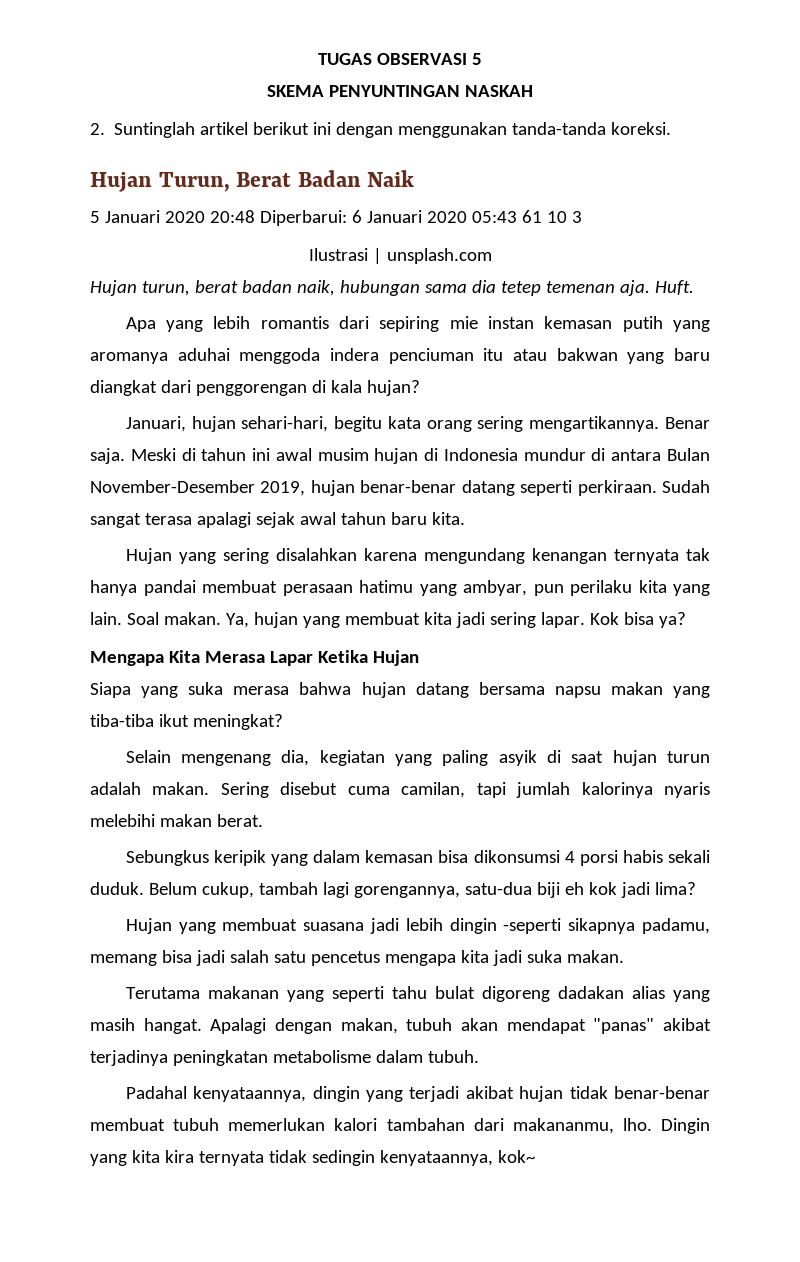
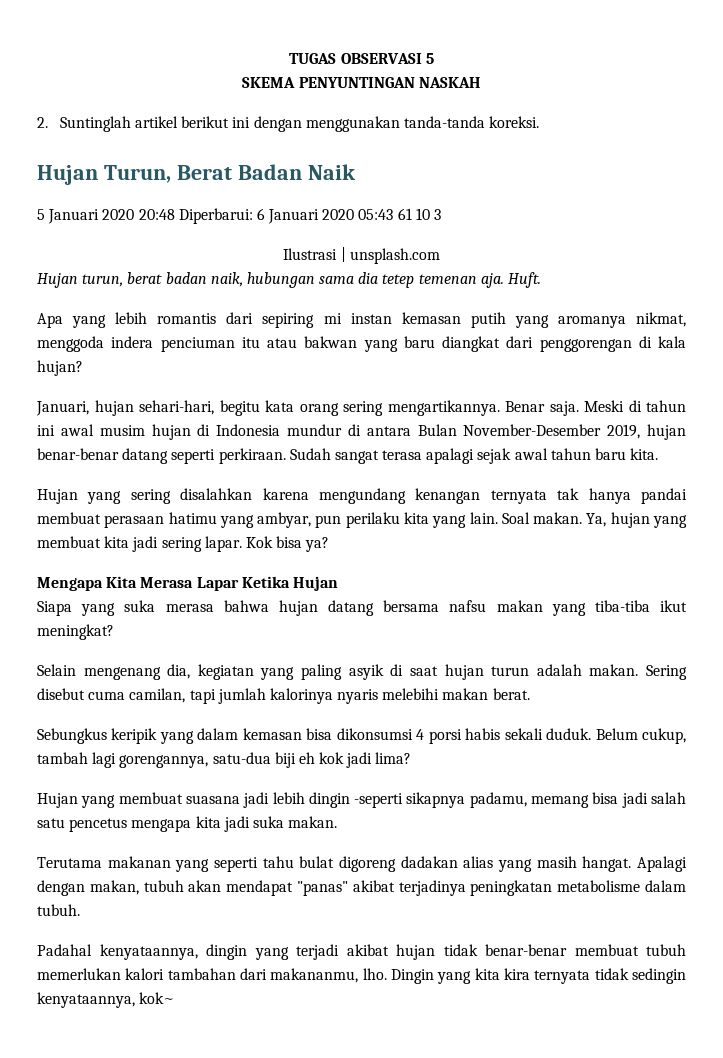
- Apa yang lebih romantis dari sepiring mie instan kemasan putih yang aromanya aduhai menggoda indera penciuman itu atau bakwan yang baru diangkat dari penggorengan di kala hujan?
+ Apa yang lebih romantis dari sepiring mi instan kemasan putih yang aromanya nikmat, menggoda indera penciuman itu atau bakwan yang baru diangkat dari penggorengan di kala hujan?
- Siapa yang suka merasa bahwa hujan datang bersama napsu makan yang tiba-tiba ikut meningkat?
+ Siapa yang suka merasa bahwa hujan datang bersama nafsu makan yang tiba-tiba ikut meningkat?

